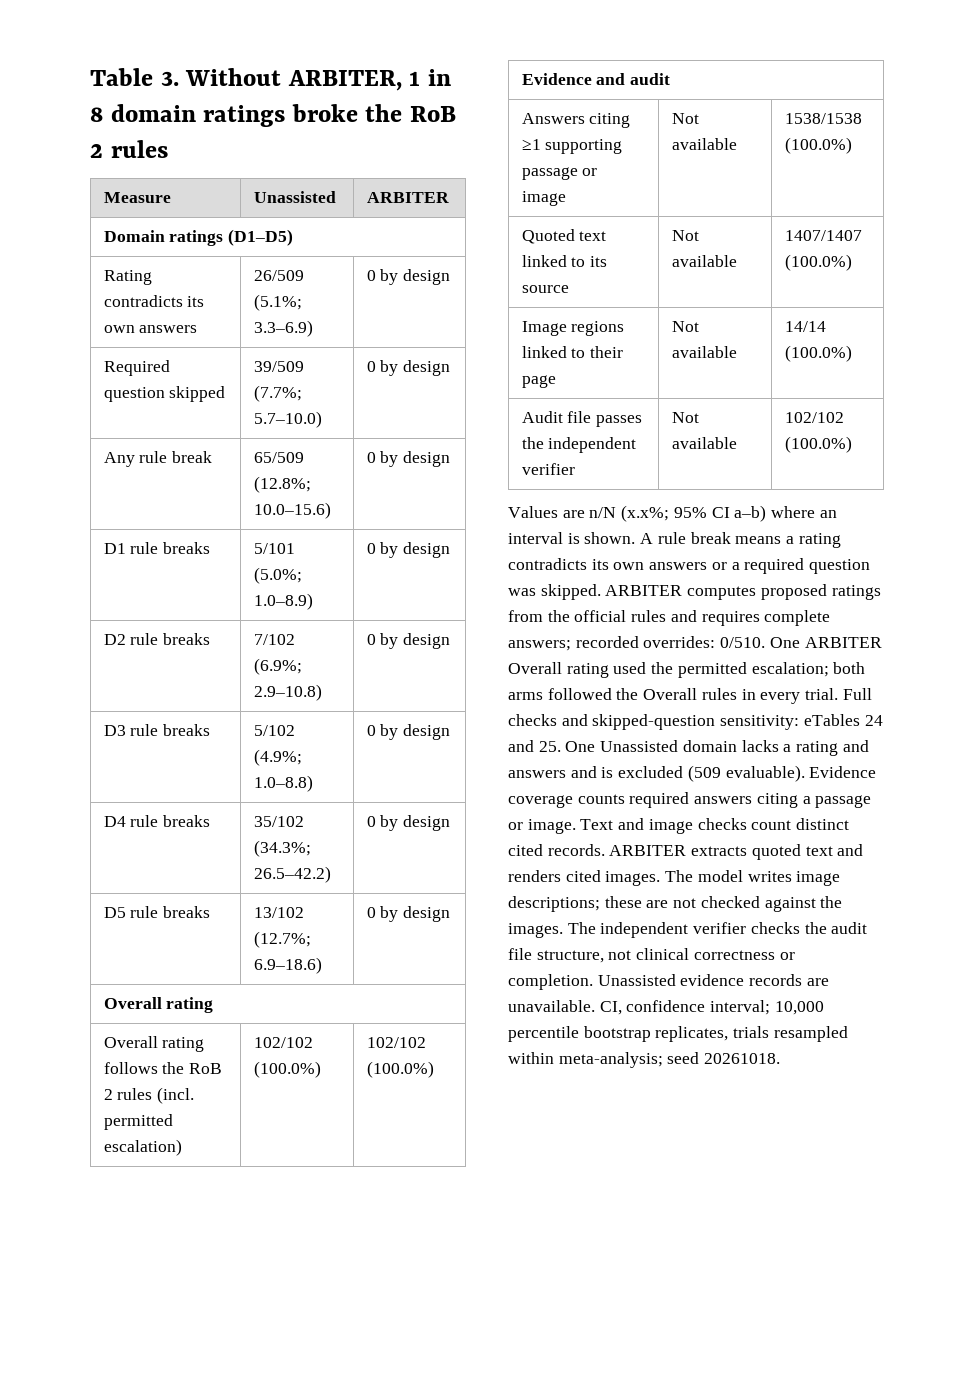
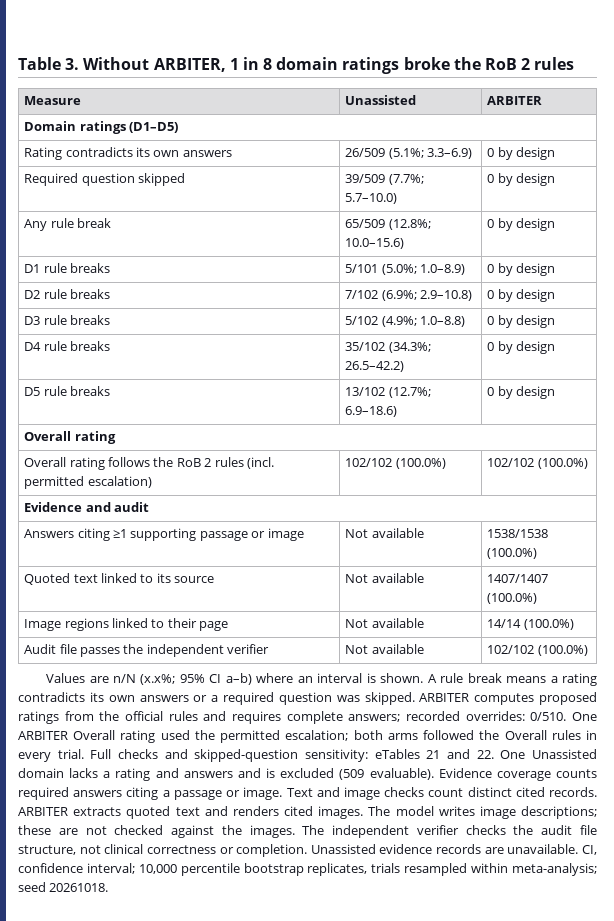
- Full checks and skipped-question sensitivity: eTables 24 and 25. One Unassisted domain lacks a rating and answers and is excluded (509 evaluable).
+ Full checks and skipped-question sensitivity: eTables 21 and 22. One Unassisted domain lacks a rating and answers and is excluded (509 evaluable).

